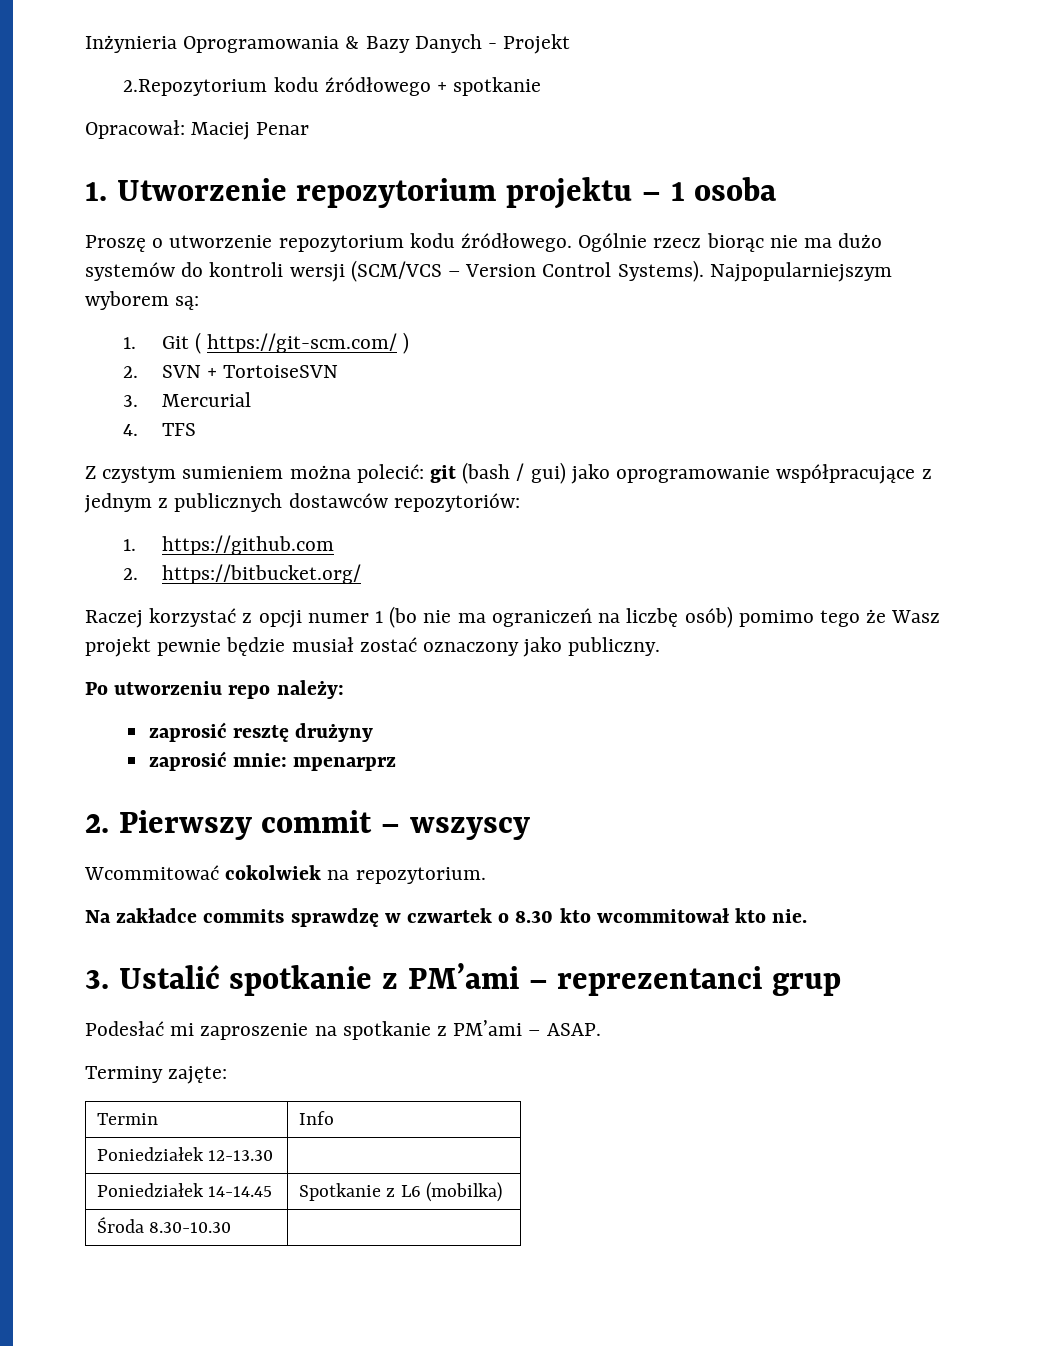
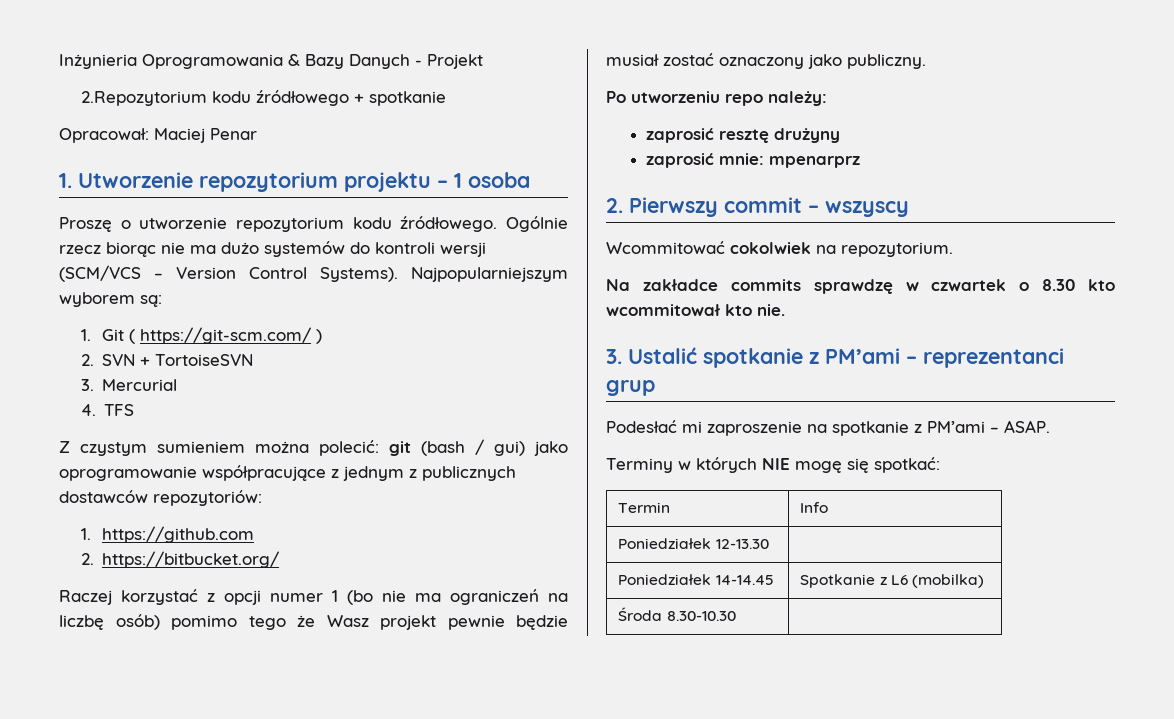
- Terminy zajęte:
+ Terminy w których NIE mogę się spotkać:

